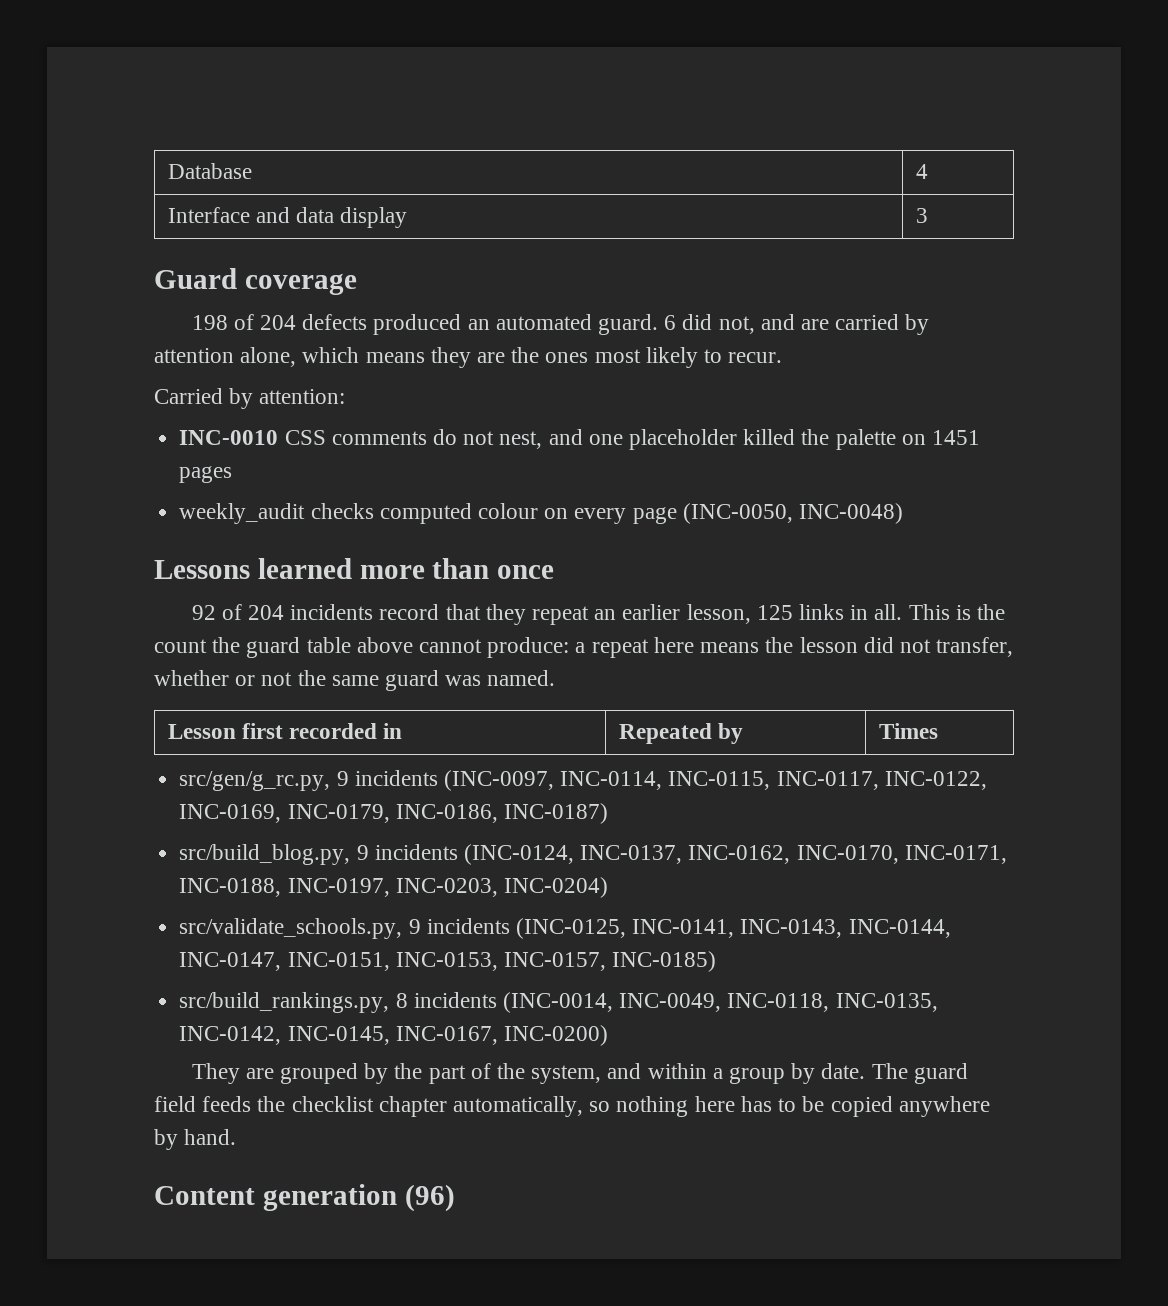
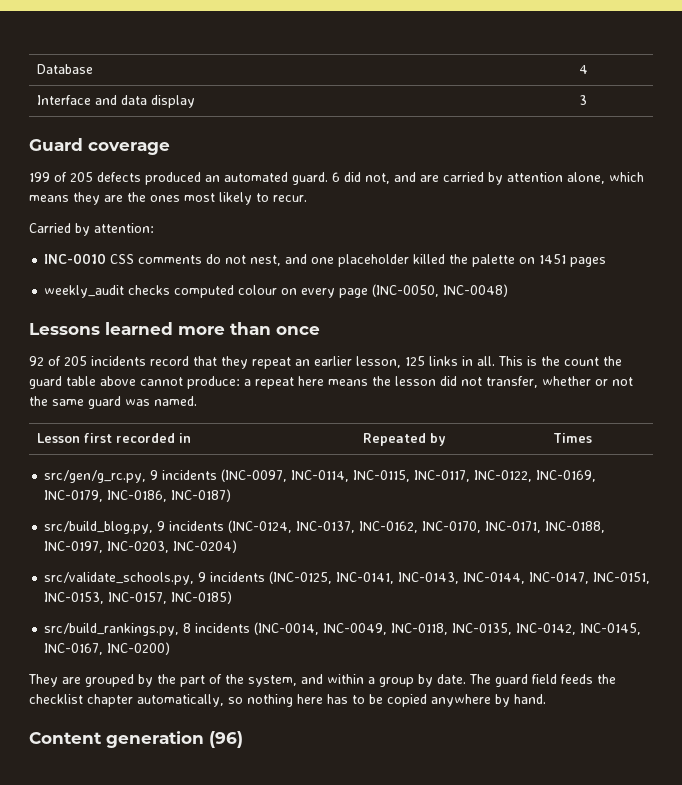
- 198 of 204 defects produced an automated guard.
+ 199 of 205 defects produced an automated guard.
- 92 of 204 incidents record that they repeat an earlier lesson, 125 links in all.
+ 92 of 205 incidents record that they repeat an earlier lesson, 125 links in all.

